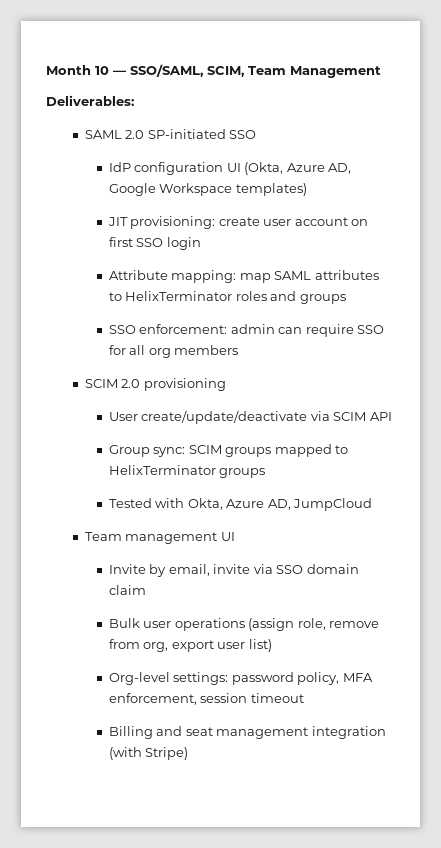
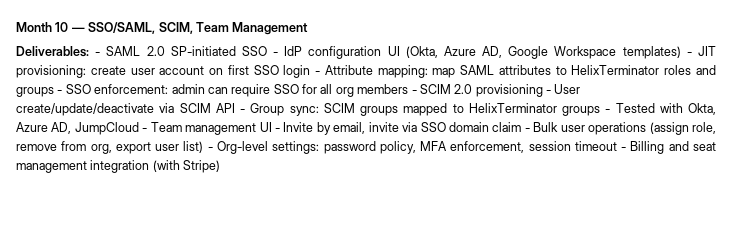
- Deliverables:
- SAML 2.0 SP-initiated SSO
- IdP configuration UI (Okta, Azure AD, Google Workspace templates)
- JIT provisioning:
+ Deliverables: - SAML 2.0 SP-initiated SSO - IdP configuration UI (Okta, Azure AD, Google Workspace templates) - JIT provisioning:
- create user account on first SSO login
- Attribute mapping:
+ create user account on first SSO login - Attribute mapping:
- map SAML attributes to HelixTerminator roles and groups
- SSO enforcement:
+ map SAML attributes to HelixTerminator roles and groups - SSO enforcement:
- admin can require SSO for all org members
- SCIM 2.0 provisioning
- User create/update/deactivate via SCIM API
- Group sync:
+ admin can require SSO for all org members - SCIM 2.0 provisioning - User create/update/deactivate via SCIM API - Group sync:
- SCIM groups mapped to HelixTerminator groups
- Tested with Okta, Azure AD, JumpCloud
- Team management UI
- Invite by email, invite via SSO domain claim
- Bulk user operations (assign role, remove from org, export user list)
- Org-level settings:
+ SCIM groups mapped to HelixTerminator groups - Tested with Okta, Azure AD, JumpCloud - Team management UI - Invite by email, invite via SSO domain claim - Bulk user operations (assign role, remove from org, export user list) - Org-level settings:
- password policy, MFA enforcement, session timeout
- Billing and seat management integration (with Stripe)
+ password policy, MFA enforcement, session timeout - Billing and seat management integration (with Stripe)

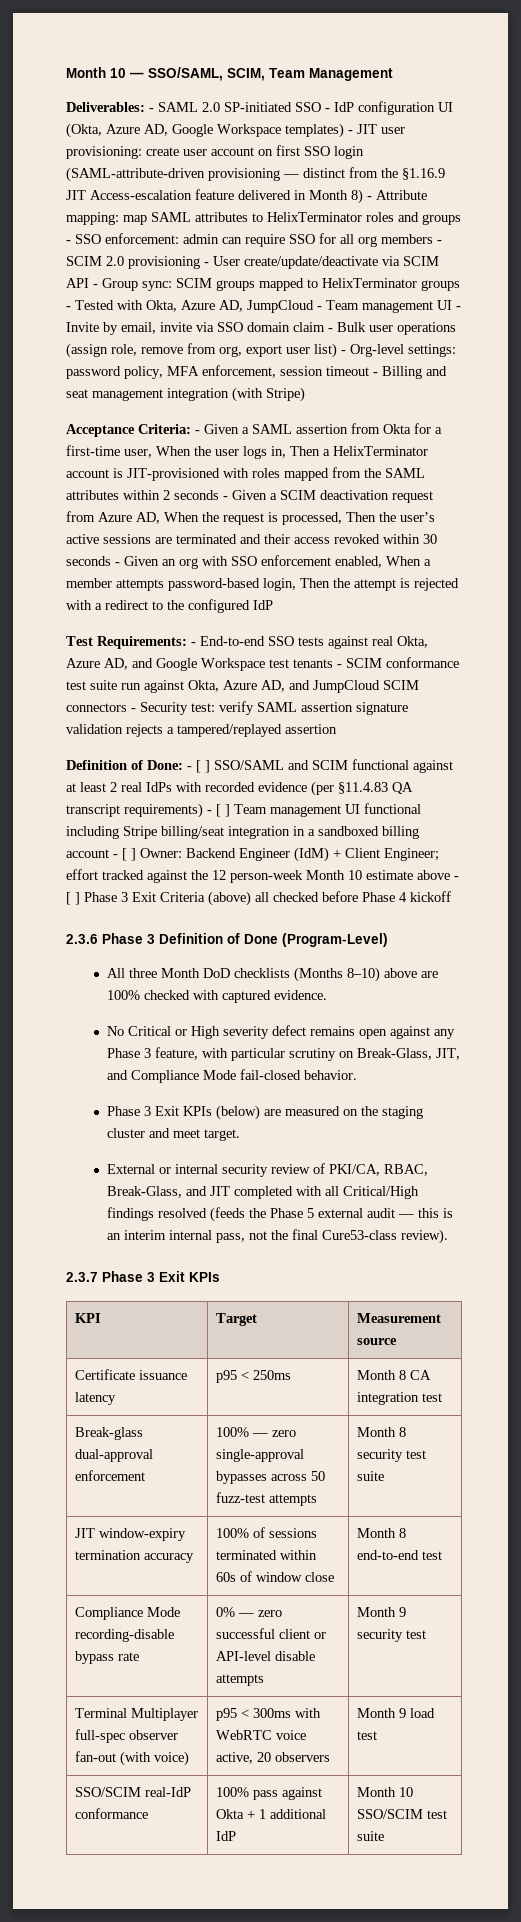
- - SAML 2.0 SP-initiated SSO - IdP configuration UI (Okta, Azure AD, Google Workspace templates) - JIT provisioning:
+ - SAML 2.0 SP-initiated SSO - IdP configuration UI (Okta, Azure AD, Google Workspace templates) - JIT user provisioning:
- create user account on first SSO login - Attribute mapping:
+ create user account on first SSO login (SAML-attribute-driven provisioning — distinct from the §1.16.9 JIT Access-escalation feature delivered in Month 8) - Attribute mapping:
+ Acceptance Criteria: - Given a SAML assertion from Okta for a first-time user, When the user logs in, Then a HelixTerminator account is JIT-provisioned with roles mapped from the SAML attributes within 2 seconds - Given a SCIM deactivation request from Azure AD, When the request is processed, Then the user’s active sessions are terminated and their access revoked within 30 seconds - Given an org with SSO enforcement enabled, When a member attempts password-based login, Then the attempt is rejected with a redirect to the configured IdP
+ Test Requirements: - End-to-end SSO tests against real Okta, Azure AD, and Google Workspace test tenants - SCIM conformance test suite run against Okta, Azure AD, and JumpCloud SCIM connectors - Security test: verify SAML assertion signature validation rejects a tampered/replayed assertion
+ Definition of Done: - [ ] SSO/SAML and SCIM functional against at least 2 real IdPs with recorded evidence (per §11.4.83 QA transcript requirements) - [ ] Team management UI functional including Stripe billing/seat integration in a sandboxed billing account - [ ] Owner: Backend Engineer (IdM) + Client Engineer; effort tracked against the 12 person-week Month 10 estimate above - [ ] Phase 3 Exit Criteria (above) all checked before Phase 4 kickoff
+ 2.3.6 Phase 3 Definition of Done (Program-Level)
+ All three Month DoD checklists (Months 8–10) above are 100% checked with captured evidence.
+ No Critical or High severity defect remains open against any Phase 3 feature, with particular scrutiny on Break-Glass, JIT, and Compliance Mode fail-closed behavior.
+ Phase 3 Exit KPIs (below) are measured on the staging cluster and meet target.
+ External or internal security review of PKI/CA, RBAC, Break-Glass, and JIT completed with all Critical/High findings resolved (feeds the Phase 5 external audit — this is an interim internal pass, not the final Cure53-class review).
+ 2.3.7 Phase 3 Exit KPIs
+ KPI | Target | Measurement source
+ Certificate issuance latency | p95 < 250ms | Month 8 CA integration test
+ Break-glass dual-approval enforcement | 100% — zero single-approval bypasses across 50 fuzz-test attempts | Month 8 security test suite
+ JIT window-expiry termination accuracy | 100% of sessions terminated within 60s of window close | Month 8 end-to-end test
+ Compliance Mode recording-disable bypass rate | 0% — zero successful client or API-level disable attempts | Month 9 security test
+ Terminal Multiplayer full-spec observer fan-out (with voice) | p95 < 300ms with WebRTC voice active, 20 observers | Month 9 load test
+ SSO/SCIM real-IdP conformance | 100% pass against Okta + 1 additional IdP | Month 10 SSO/SCIM test suite

